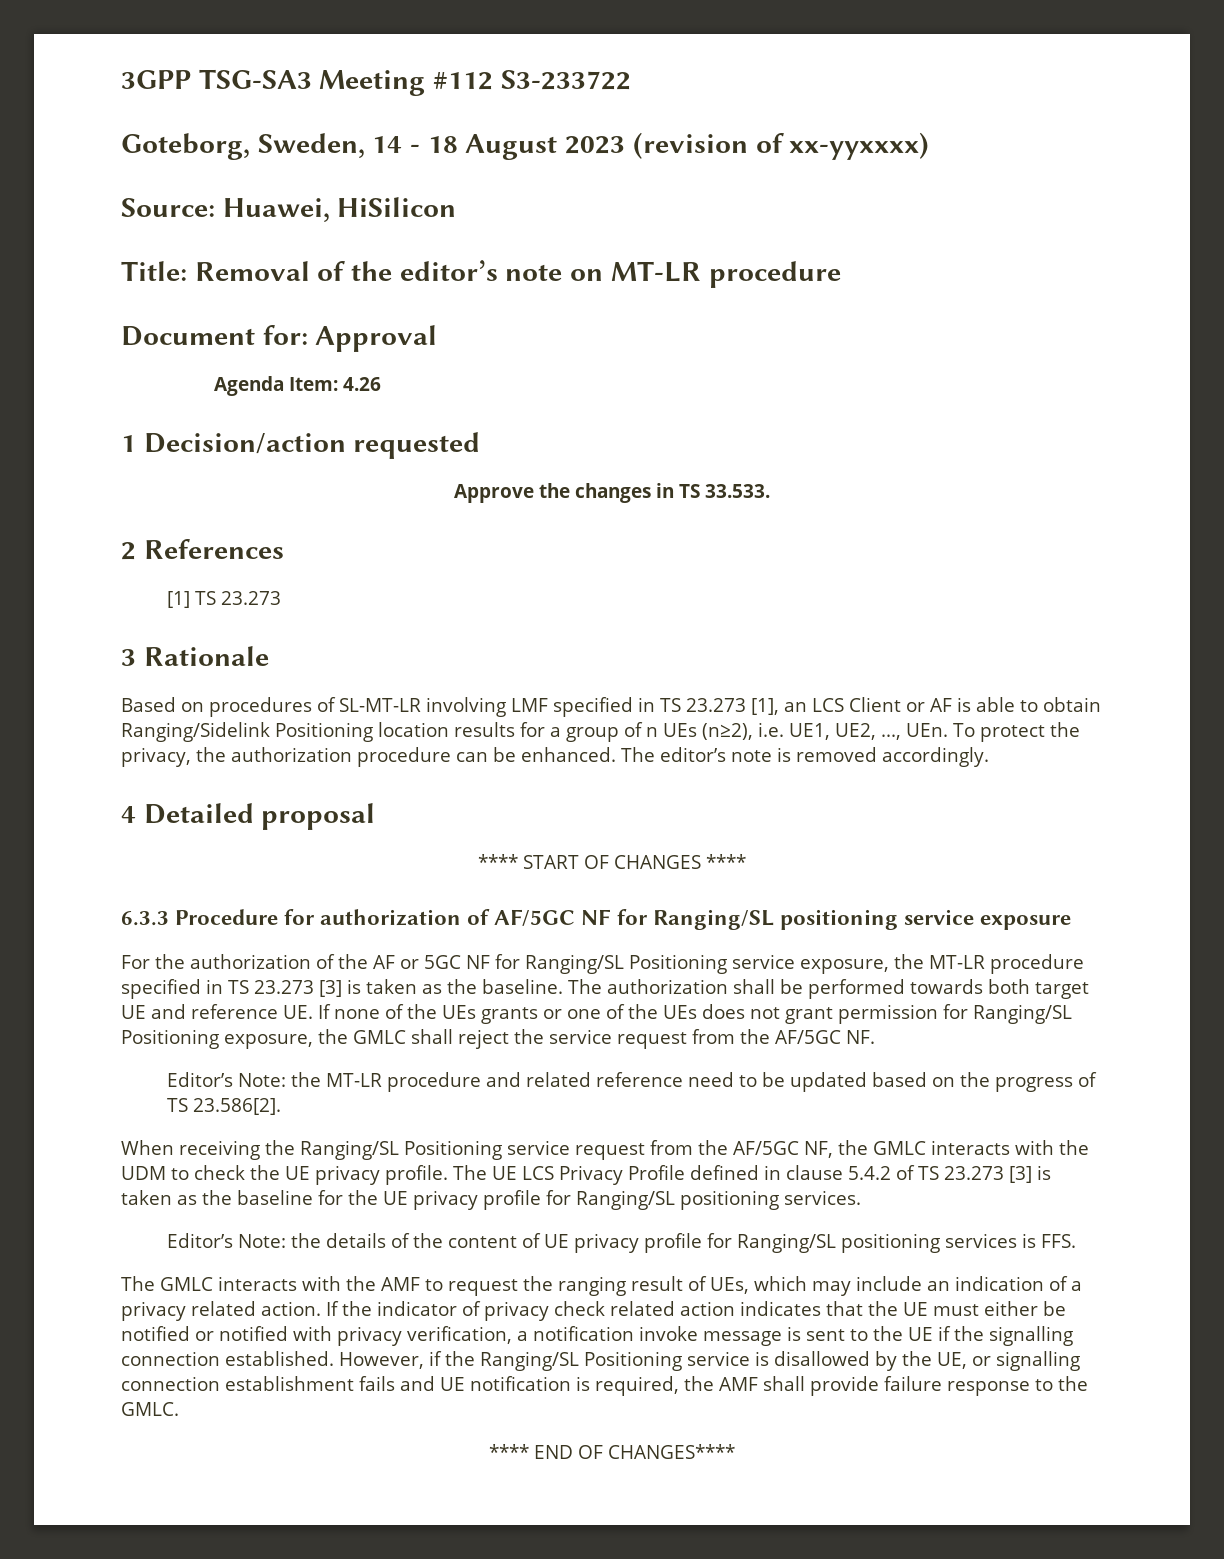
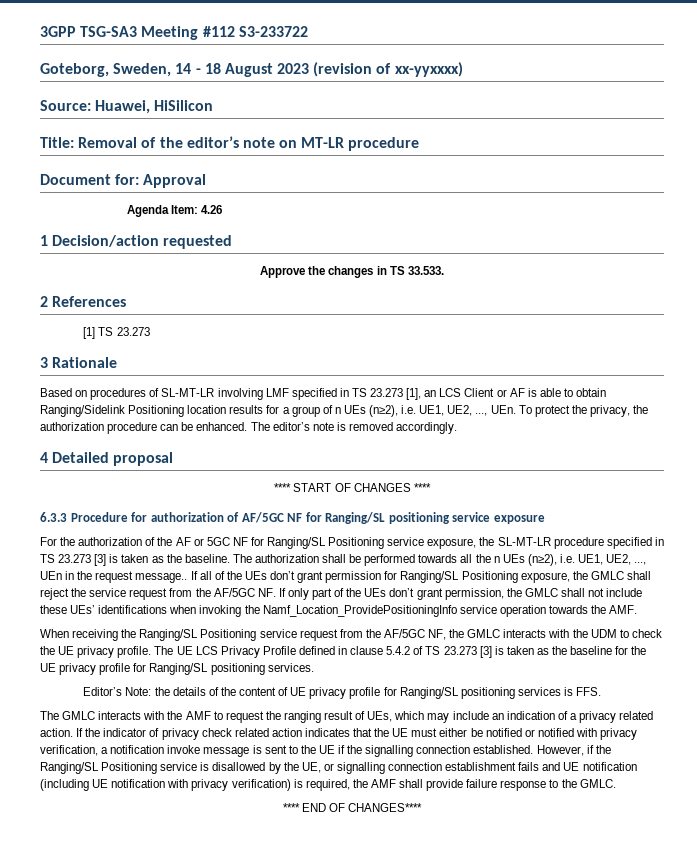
- For the authorization of the AF or 5GC NF for Ranging/SL Positioning service exposure, the MT-LR procedure specified in TS 23.273 [3] is taken as the baseline.
+ For the authorization of the AF or 5GC NF for Ranging/SL Positioning service exposure, the SL-MT-LR procedure specified in TS 23.273 [3] is taken as the baseline.
- The authorization shall be performed towards both target UE and reference UE. If none of the UEs grants or one of the UEs does not grant permission for Ranging/SL Positioning exposure, the GMLC shall reject the service request from the AF/5GC NF.
- Editor’s Note: the MT-LR procedure and related reference need to be updated based on the progress of TS 23.586[2].
+ The authorization shall be performed towards all the n UEs (n≥2), i.e. UE1, UE2, ..., UEn in the request message.. If all of the UEs don’t grant permission for Ranging/SL Positioning exposure, the GMLC shall reject the service request from the AF/5GC NF. If only part of the UEs don’t grant permission, the GMLC shall not include these UEs’ identifications when invoking the Namf_Location_ProvidePositioningInfo service operation towards the AMF.
- However, if the Ranging/SL Positioning service is disallowed by the UE, or signalling connection establishment fails and UE notification is required, the AMF shall provide failure response to the GMLC.
+ However, if the Ranging/SL Positioning service is disallowed by the UE, or signalling connection establishment fails and UE notification (including UE notification with privacy verification) is required, the AMF shall provide failure response to the GMLC.

